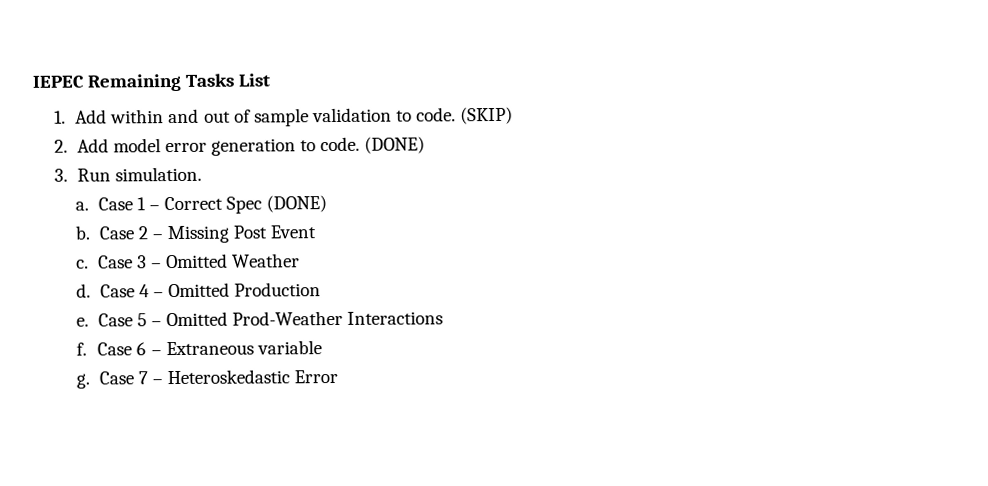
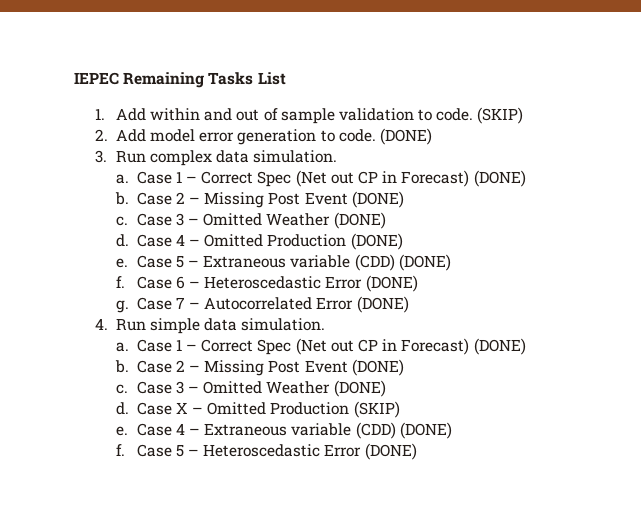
- 3. Run simulation.
- a. Case 1 – Correct Spec (DONE)
- b. Case 2 – Missing Post Event
- c. Case 3 – Omitted Weather
+ 3. Run complex data simulation.
+ a. Case 1 – Correct Spec (Net out CP in Forecast) (DONE)
+ b. Case 2 – Missing Post Event (DONE)
+ c. Case 3 – Omitted Weather (DONE)
- Case 4 – Omitted Production
+ Case 4 – Omitted Production (DONE)
- Case 5 – Omitted Prod-Weather Interactions
+ Case 5 – Extraneous variable (CDD) (DONE)
- Case 6 – Extraneous variable
+ Case 6 – Heteroscedastic Error (DONE)
- Case 7 – Heteroskedastic Error
+ Case 7 – Autocorrelated Error (DONE)
+ 4. Run simple data simulation.
+ a. Case 1 – Correct Spec (Net out CP in Forecast) (DONE)
+ b. Case 2 – Missing Post Event (DONE)
+ c. Case 3 – Omitted Weather (DONE)
+ d. Case X – Omitted Production (SKIP)
+ e. Case 4 – Extraneous variable (CDD) (DONE)
+ f. Case 5 – Heteroscedastic Error (DONE)

